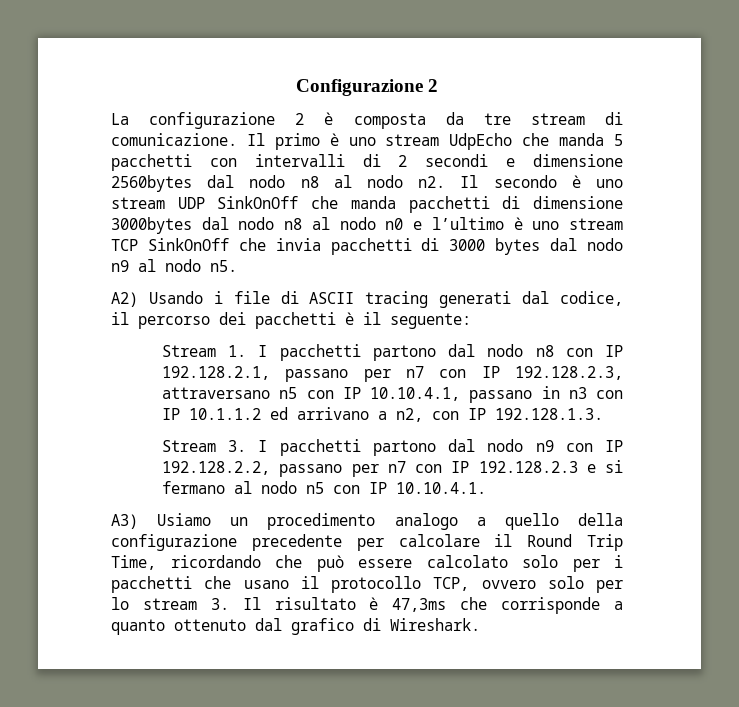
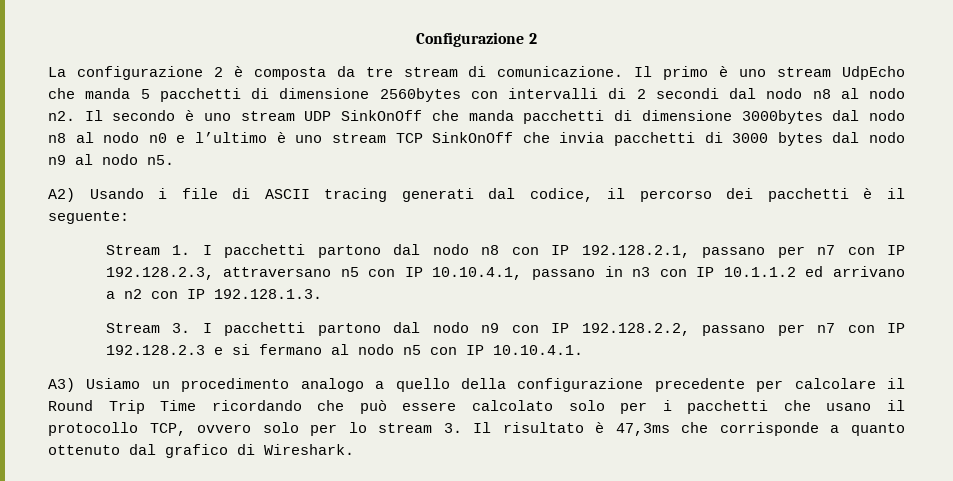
- Il primo è uno stream UdpEcho che manda 5 pacchetti con intervalli di 2 secondi e dimensione 2560bytes dal nodo n8 al nodo n2.
+ Il primo è uno stream UdpEcho che manda 5 pacchetti di dimensione 2560bytes con intervalli di 2 secondi dal nodo n8 al nodo n2.
- Stream 1. I pacchetti partono dal nodo n8 con IP 192.128.2.1, passano per n7 con IP 192.128.2.3, attraversano n5 con IP 10.10.4.1, passano in n3 con IP 10.1.1.2 ed arrivano a n2, con IP 192.128.1.3.
+ Stream 1. I pacchetti partono dal nodo n8 con IP 192.128.2.1, passano per n7 con IP 192.128.2.3, attraversano n5 con IP 10.10.4.1, passano in n3 con IP 10.1.1.2 ed arrivano a n2 con IP 192.128.1.3.
- A3) Usiamo un procedimento analogo a quello della configurazione precedente per calcolare il Round Trip Time, ricordando che può essere calcolato solo per i pacchetti che usano il protocollo TCP, ovvero solo per lo stream 3. Il risultato è 47,3ms che corrisponde a quanto ottenuto dal grafico di Wireshark.
+ A3) Usiamo un procedimento analogo a quello della configurazione precedente per calcolare il Round Trip Time ricordando che può essere calcolato solo per i pacchetti che usano il protocollo TCP, ovvero solo per lo stream 3. Il risultato è 47,3ms che corrisponde a quanto ottenuto dal grafico di Wireshark.

